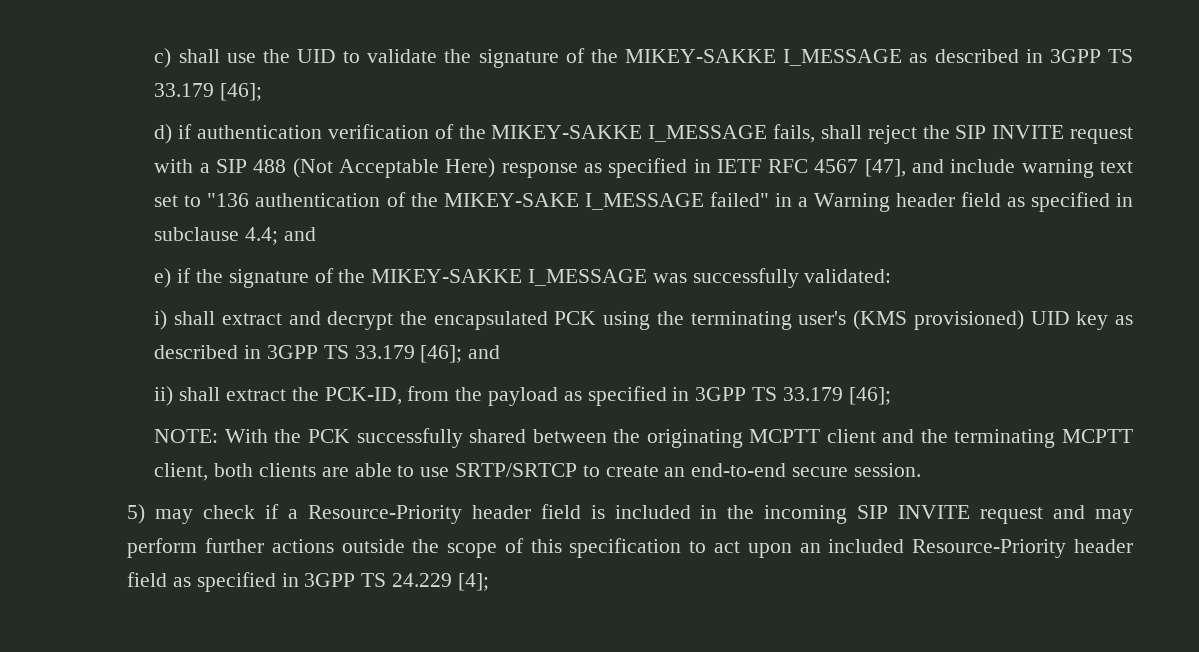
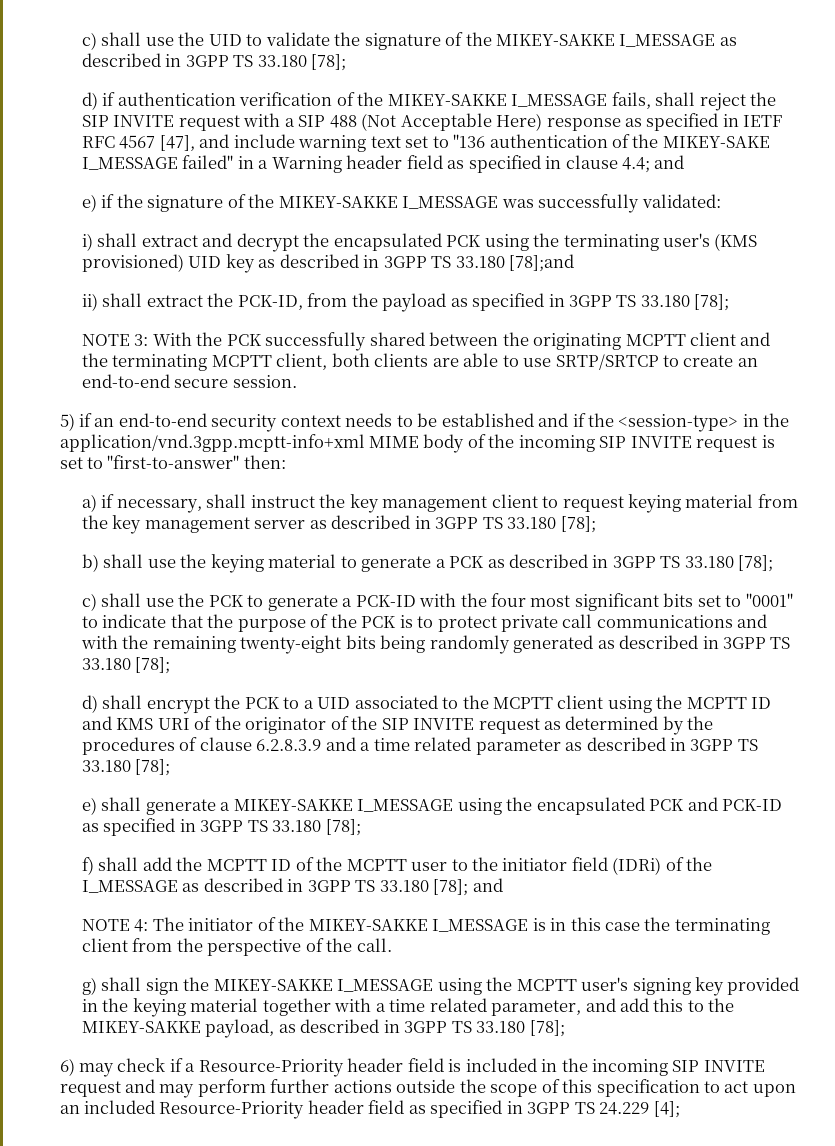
- c) shall use the UID to validate the signature of the MIKEY-SAKKE I_MESSAGE as described in 3GPP TS 33.179 [46];
+ c) shall use the UID to validate the signature of the MIKEY-SAKKE I_MESSAGE as described in 3GPP TS 33.180 [78];
- d) if authentication verification of the MIKEY-SAKKE I_MESSAGE fails, shall reject the SIP INVITE request with a SIP 488 (Not Acceptable Here) response as specified in IETF RFC 4567 [47], and include warning text set to "136 authentication of the MIKEY-SAKE I_MESSAGE failed" in a Warning header field as specified in subclause 4.4; and
+ d) if authentication verification of the MIKEY-SAKKE I_MESSAGE fails, shall reject the SIP INVITE request with a SIP 488 (Not Acceptable Here) response as specified in IETF RFC 4567 [47], and include warning text set to "136 authentication of the MIKEY-SAKE I_MESSAGE failed" in a Warning header field as specified in clause 4.4; and
- i) shall extract and decrypt the encapsulated PCK using the terminating user's (KMS provisioned) UID key as described in 3GPP TS 33.179 [46]; and
+ i) shall extract and decrypt the encapsulated PCK using the terminating user's (KMS provisioned) UID key as described in 3GPP TS 33.180 [78];and
- ii) shall extract the PCK-ID, from the payload as specified in 3GPP TS 33.179 [46];
- NOTE: With the PCK successfully shared between the originating MCPTT client and the terminating MCPTT client, both clients are able to use SRTP/SRTCP to create an end-to-end secure session.
+ ii) shall extract the PCK-ID, from the payload as specified in 3GPP TS 33.180 [78];
+ NOTE 3: With the PCK successfully shared between the originating MCPTT client and the terminating MCPTT client, both clients are able to use SRTP/SRTCP to create an end-to-end secure session.
- 5) may check if a Resource-Priority header field is included in the incoming SIP INVITE request and may perform further actions outside the scope of this specification to act upon an included Resource-Priority header field as specified in 3GPP TS 24.229 [4];
+ 5) if an end-to-end security context needs to be established and if the <session-type> in the application/vnd.3gpp.mcptt-info+xml MIME body of the incoming SIP INVITE request is set to "first-to-answer" then:
+ a) if necessary, shall instruct the key management client to request keying material from the key management server as described in 3GPP TS 33.180 [78];
+ b) shall use the keying material to generate a PCK as described in 3GPP TS 33.180 [78];
+ c) shall use the PCK to generate a PCK-ID with the four most significant bits set to "0001" to indicate that the purpose of the PCK is to protect private call communications and with the remaining twenty-eight bits being randomly generated as described in 3GPP TS 33.180 [78];
+ d) shall encrypt the PCK to a UID associated to the MCPTT client using the MCPTT ID and KMS URI of the originator of the SIP INVITE request as determined by the procedures of clause 6.2.8.3.9 and a time related parameter as described in 3GPP TS 33.180 [78];
+ e) shall generate a MIKEY-SAKKE I_MESSAGE using the encapsulated PCK and PCK-ID as specified in 3GPP TS 33.180 [78];
+ f) shall add the MCPTT ID of the MCPTT user to the initiator field (IDRi) of the I_MESSAGE as described in 3GPP TS 33.180 [78]; and
+ NOTE 4: The initiator of the MIKEY-SAKKE I_MESSAGE is in this case the terminating client from the perspective of the call.
+ g) shall sign the MIKEY-SAKKE I_MESSAGE using the MCPTT user's signing key provided in the keying material together with a time related parameter, and add this to the MIKEY-SAKKE payload, as described in 3GPP TS 33.180 [78];
+ 6) may check if a Resource-Priority header field is included in the incoming SIP INVITE request and may perform further actions outside the scope of this specification to act upon an included Resource-Priority header field as specified in 3GPP TS 24.229 [4];

